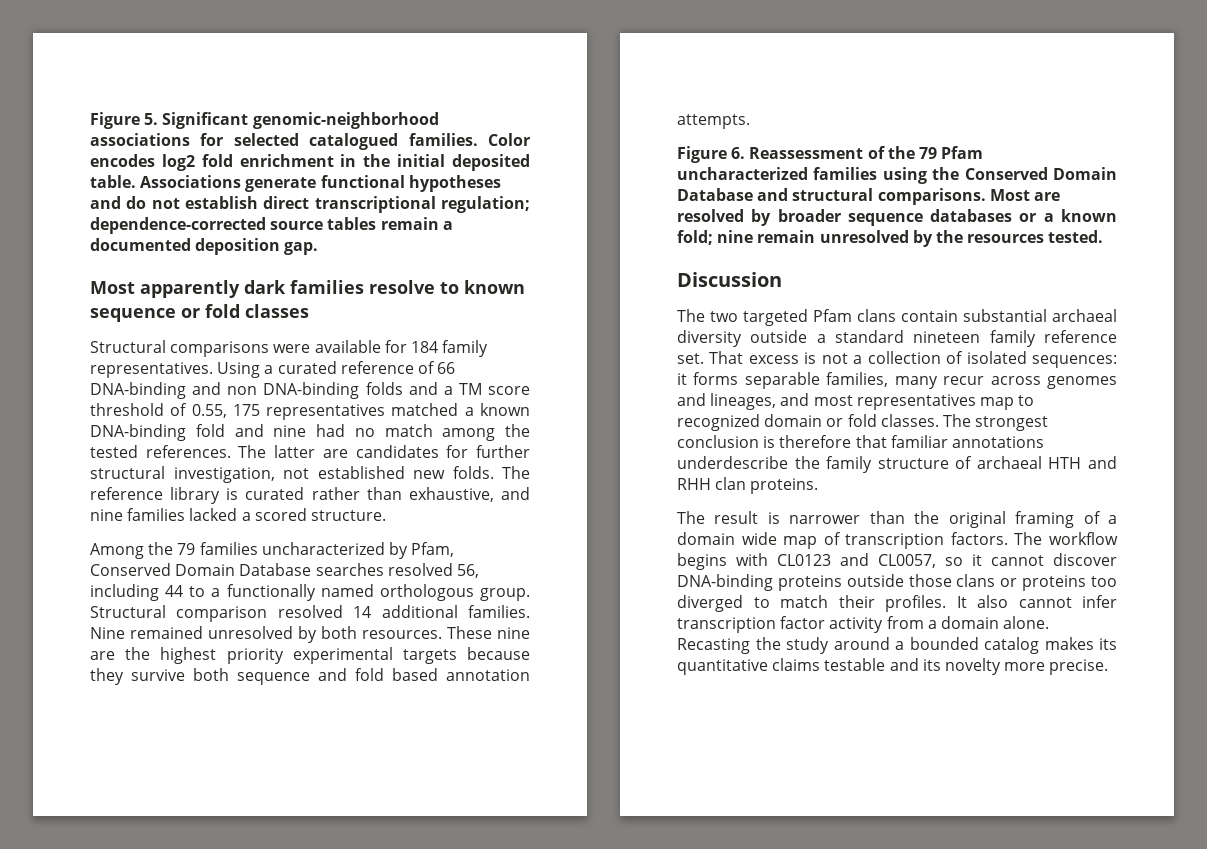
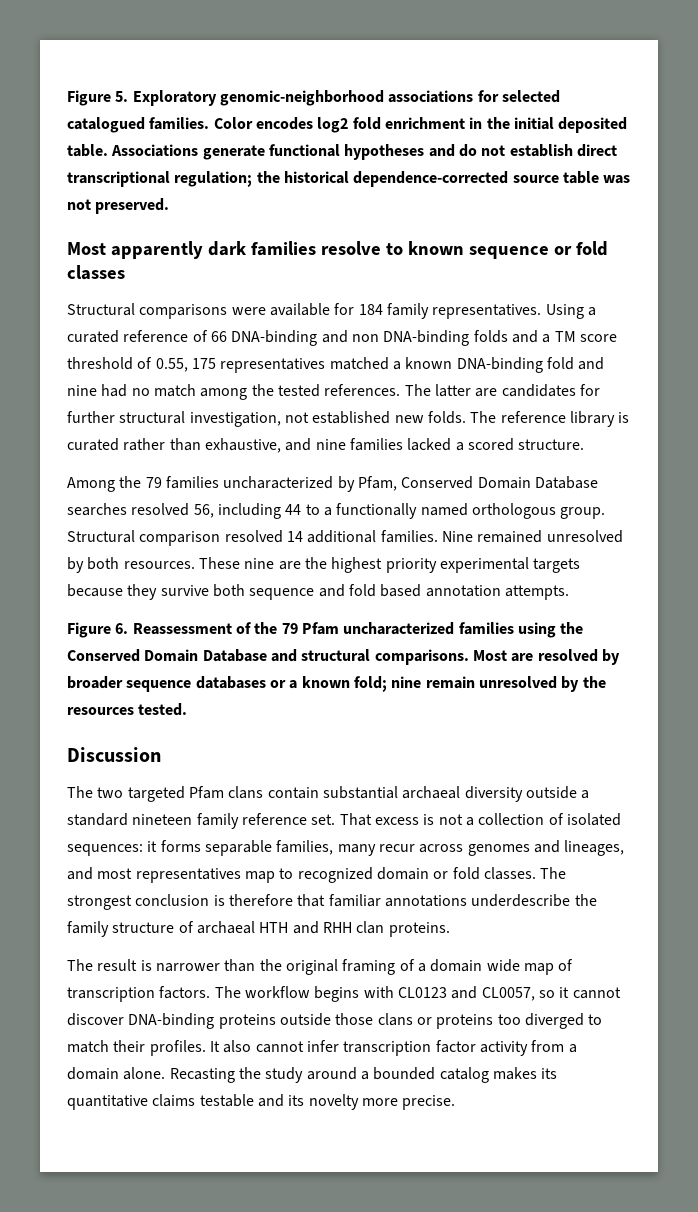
- Figure 5. Significant genomic-neighborhood associations for selected catalogued families.
+ Figure 5. Exploratory genomic-neighborhood associations for selected catalogued families.
- Associations generate functional hypotheses and do not establish direct transcriptional regulation; dependence-corrected source tables remain a documented deposition gap.
+ Associations generate functional hypotheses and do not establish direct transcriptional regulation; the historical dependence-corrected source table was not preserved.

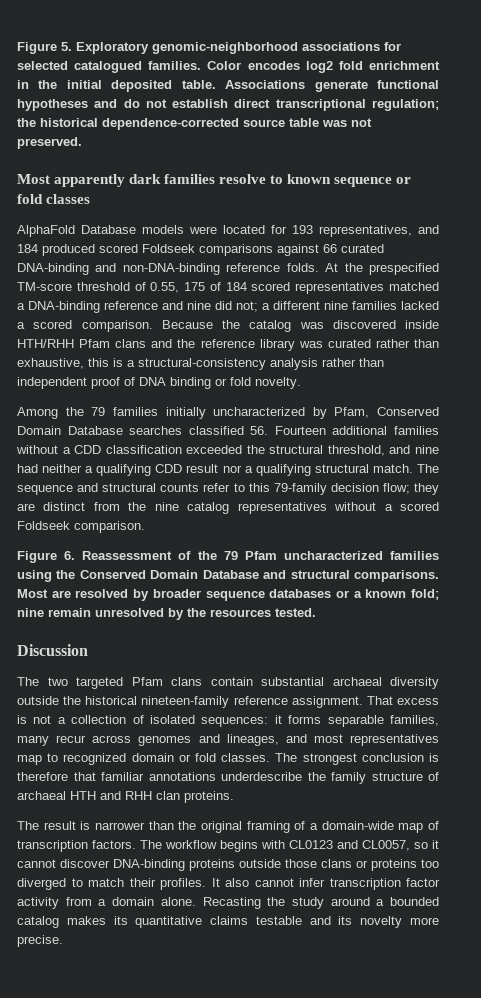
- Structural comparisons were available for 184 family representatives. Using a curated reference of 66 DNA-binding and non DNA-binding folds and a TM score threshold of 0.55, 175 representatives matched a known DNA-binding fold and nine had no match among the tested references. The latter are candidates for further structural investigation, not established new folds. The reference library is curated rather than exhaustive, and nine families lacked a scored structure.
+ AlphaFold Database models were located for 193 representatives, and 184 produced scored Foldseek comparisons against 66 curated DNA-binding and non-DNA-binding reference folds. At the prespecified TM-score threshold of 0.55, 175 of 184 scored representatives matched a DNA-binding reference and nine did not; a different nine families lacked a scored comparison. Because the catalog was discovered inside HTH/RHH Pfam clans and the reference library was curated rather than exhaustive, this is a structural-consistency analysis rather than independent proof of DNA binding or fold novelty.
- Among the 79 families uncharacterized by Pfam, Conserved Domain Database searches resolved 56, including 44 to a functionally named orthologous group. Structural comparison resolved 14 additional families. Nine remained unresolved by both resources. These nine are the highest priority experimental targets because they survive both sequence and fold based annotation attempts.
+ Among the 79 families initially uncharacterized by Pfam, Conserved Domain Database searches classified 56. Fourteen additional families without a CDD classification exceeded the structural threshold, and nine had neither a qualifying CDD result nor a qualifying structural match. The sequence and structural counts refer to this 79-family decision flow; they are distinct from the nine catalog representatives without a scored Foldseek comparison.
- The two targeted Pfam clans contain substantial archaeal diversity outside a standard nineteen family reference set.
+ The two targeted Pfam clans contain substantial archaeal diversity outside the historical nineteen-family reference assignment.
- The result is narrower than the original framing of a domain wide map of transcription factors.
+ The result is narrower than the original framing of a domain-wide map of transcription factors.

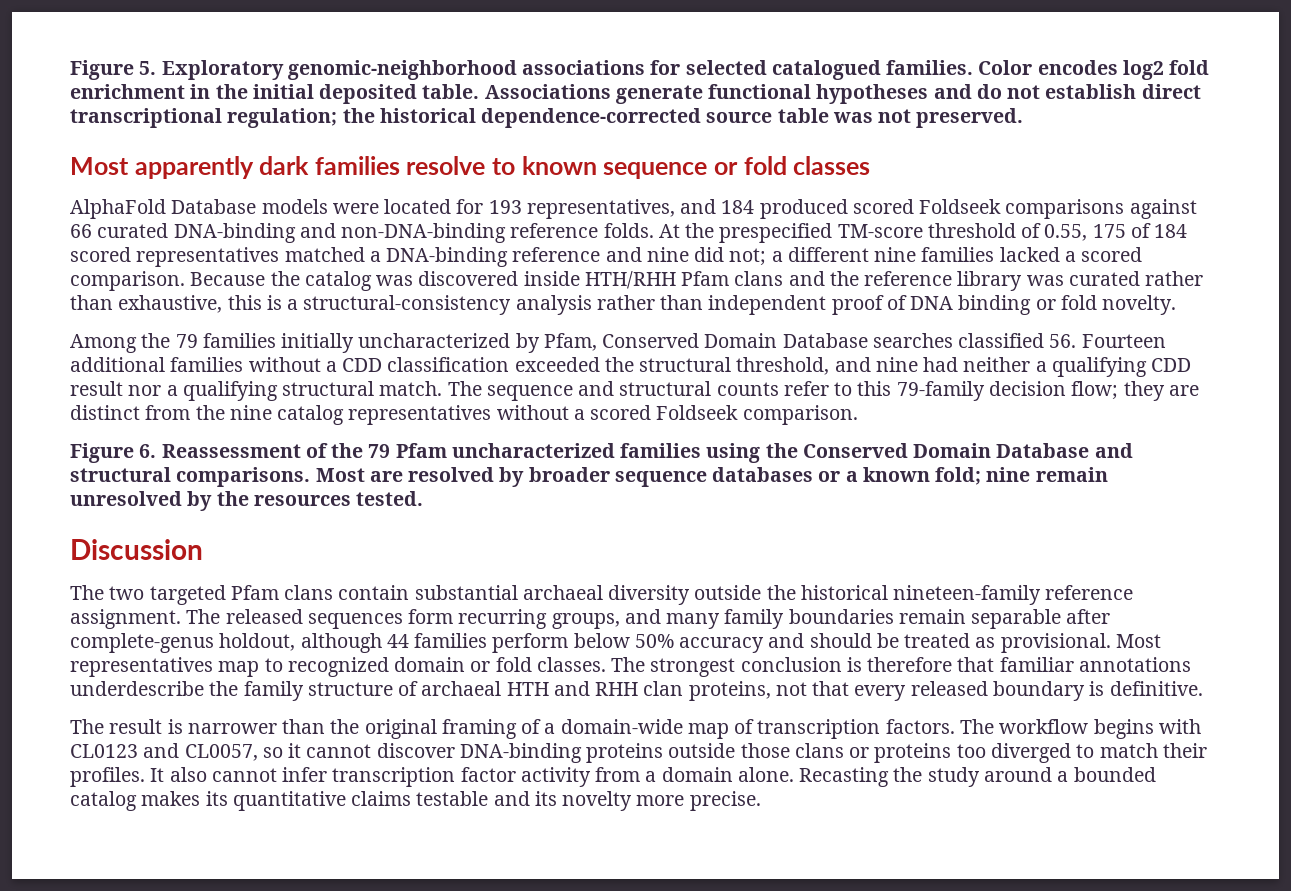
- That excess is not a collection of isolated sequences: it forms separable families, many recur across genomes and lineages, and most representatives map to recognized domain or fold classes.
+ The released sequences form recurring groups, and many family boundaries remain separable after complete-genus holdout, although 44 families perform below 50% accuracy and should be treated as provisional. Most representatives map to recognized domain or fold classes.
- The strongest conclusion is therefore that familiar annotations underdescribe the family structure of archaeal HTH and RHH clan proteins.
+ The strongest conclusion is therefore that familiar annotations underdescribe the family structure of archaeal HTH and RHH clan proteins, not that every released boundary is definitive.

